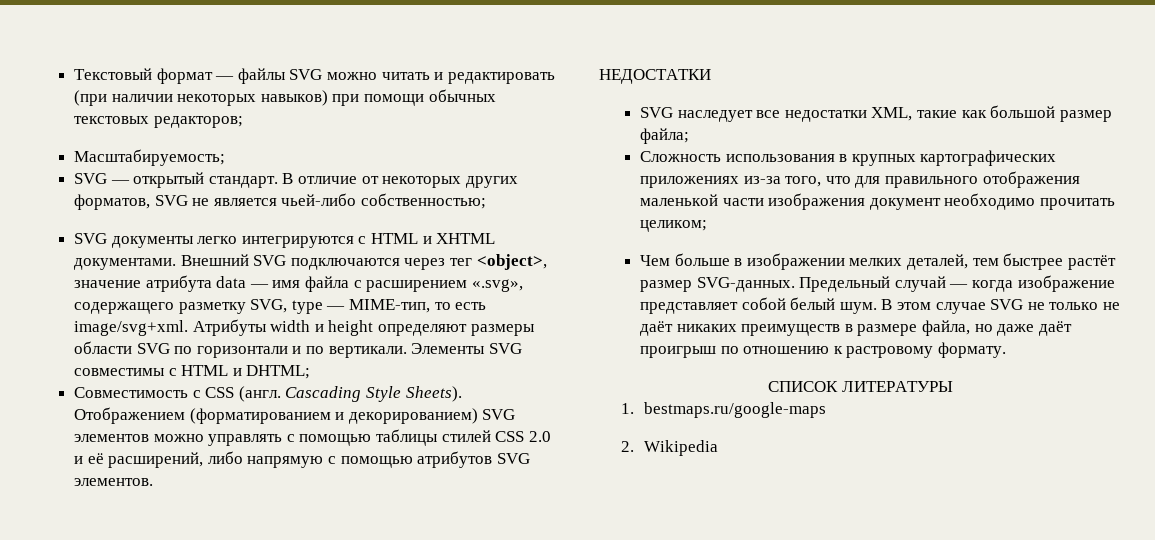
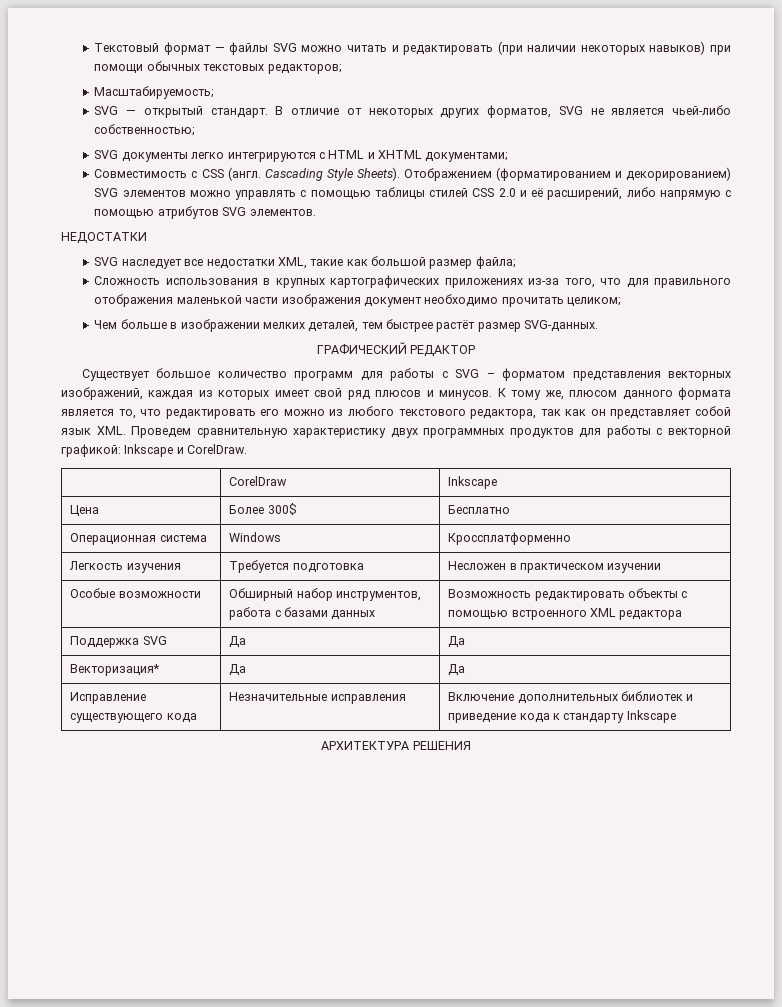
- SVG документы легко интегрируются с HTML и XHTML документами. Внешний SVG подключаются через тег <object>, значение атрибута data — имя файла с расширением «.svg», содержащего разметку SVG, type — MIME-тип, то есть image/svg+xml. Атрибуты width и height определяют размеры области SVG по горизонтали и по вертикали. Элементы SVG совместимы с HTML и DHTML;
+ SVG документы легко интегрируются с HTML и XHTML документами;
- Чем больше в изображении мелких деталей, тем быстрее растёт размер SVG-данных. Предельный случай — когда изображение представляет собой белый шум. В этом случае SVG не только не даёт никаких преимуществ в размере файла, но даже даёт проигрыш по отношению к растровому формату.
- СПИСОК ЛИТЕРАТУРЫ
- 1. bestmaps.ru/google-maps
- 2. Wikipedia
+ Чем больше в изображении мелких деталей, тем быстрее растёт размер SVG-данных.
+ ГРАФИЧЕСКИЙ РЕДАКТОР
+ Существует большое количество программ для работы с SVG – форматом представления векторных изображений, каждая из которых имеет свой ряд плюсов и минусов. К тому же, плюсом данного формата является то, что редактировать его можно из любого текстового редактора, так как он представляет собой язык XML. Проведем сравнительную характеристику двух программных продуктов для работы с векторной графикой: Inkscape и CorelDraw.
+ | CorelDraw | Inkscape
+ Цена | Более 300$ | Бесплатно
+ Операционная система | Windows | Кроссплатформенно
+ Легкость изучения | Требуется подготовка | Несложен в практическом изучении
+ Особые возможности | Обширный набор инструментов, работа с базами данных | Возможность редактировать объекты с помощью встроенного XML редактора
+ Поддержка SVG | Да | Да
+ Векторизация* | Да | Да
+ Исправление существующего кода | Незначительные исправления | Включение дополнительных библиотек и приведение кода к стандарту Inkscape
+ АРХИТЕКТУРА РЕШЕНИЯ

